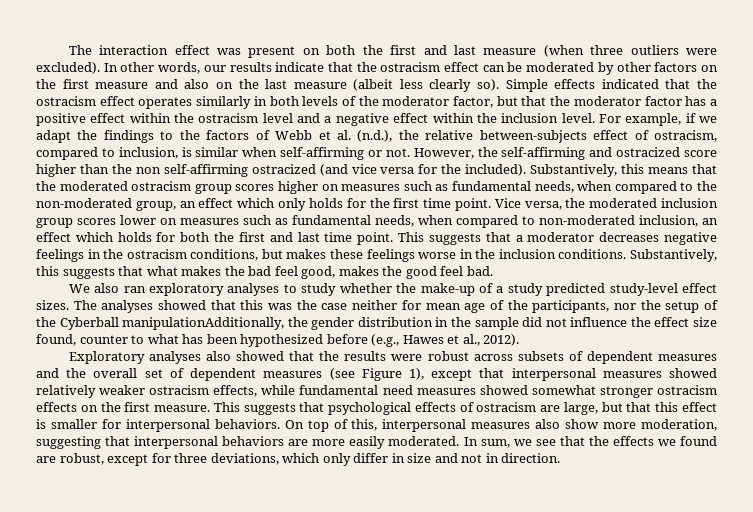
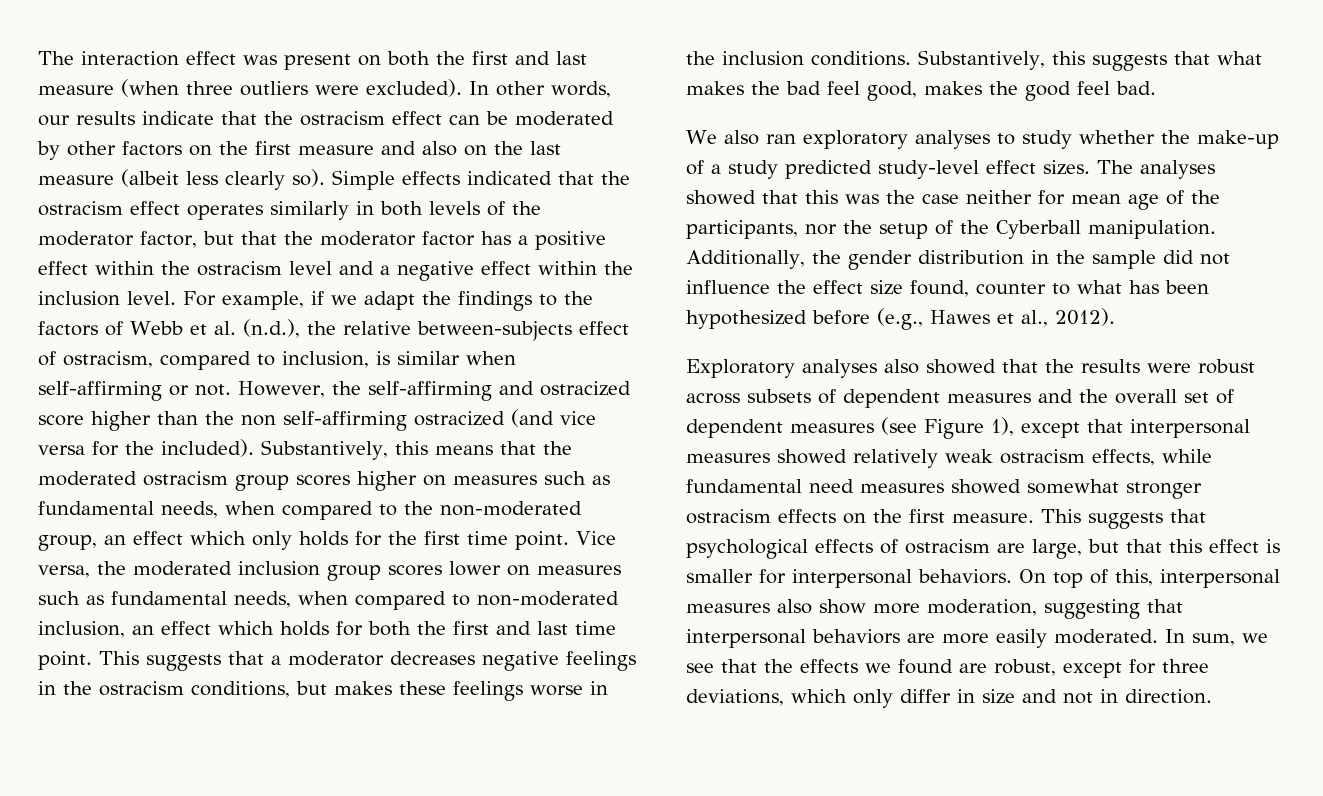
- The analyses showed that this was the case neither for mean age of the participants, nor the setup of the Cyberball manipulationAdditionally, the gender distribution in the sample did not influence the effect size found, counter to what has been hypothesized before (e.g., Hawes et al., 2012).
+ The analyses showed that this was the case neither for mean age of the participants, nor the setup of the Cyberball manipulation. Additionally, the gender distribution in the sample did not influence the effect size found, counter to what has been hypothesized before (e.g., Hawes et al., 2012).
- Exploratory analyses also showed that the results were robust across subsets of dependent measures and the overall set of dependent measures (see Figure 1), except that interpersonal measures showed relatively weaker ostracism effects, while fundamental need measures showed somewhat stronger ostracism effects on the first measure.
+ Exploratory analyses also showed that the results were robust across subsets of dependent measures and the overall set of dependent measures (see Figure 1), except that interpersonal measures showed relatively weak ostracism effects, while fundamental need measures showed somewhat stronger ostracism effects on the first measure.

